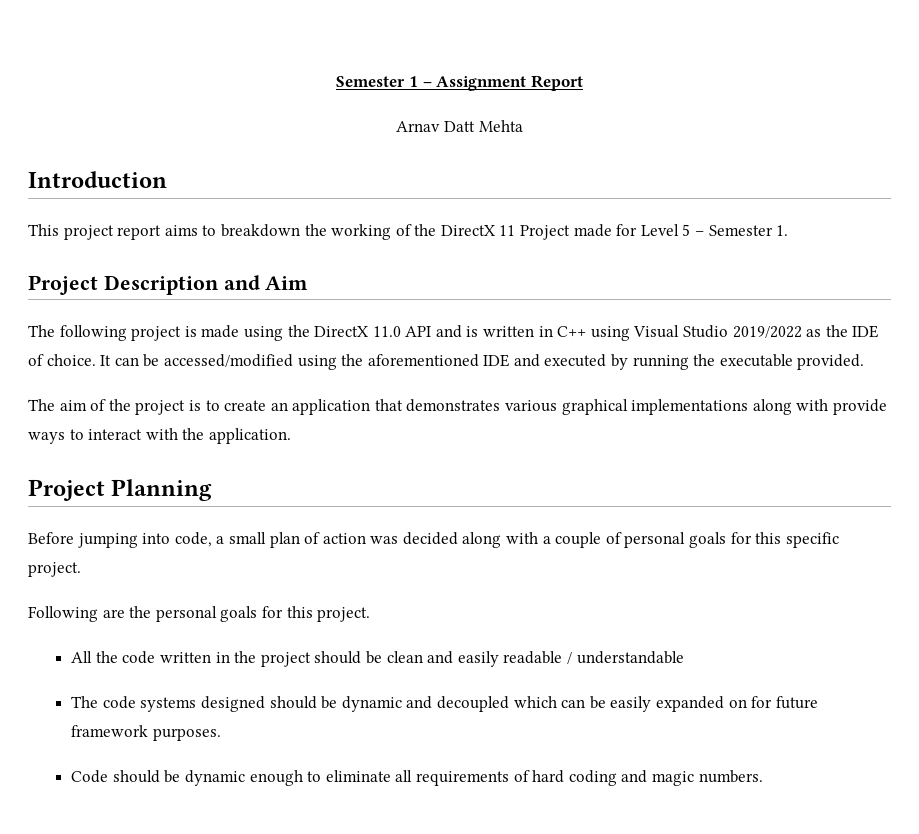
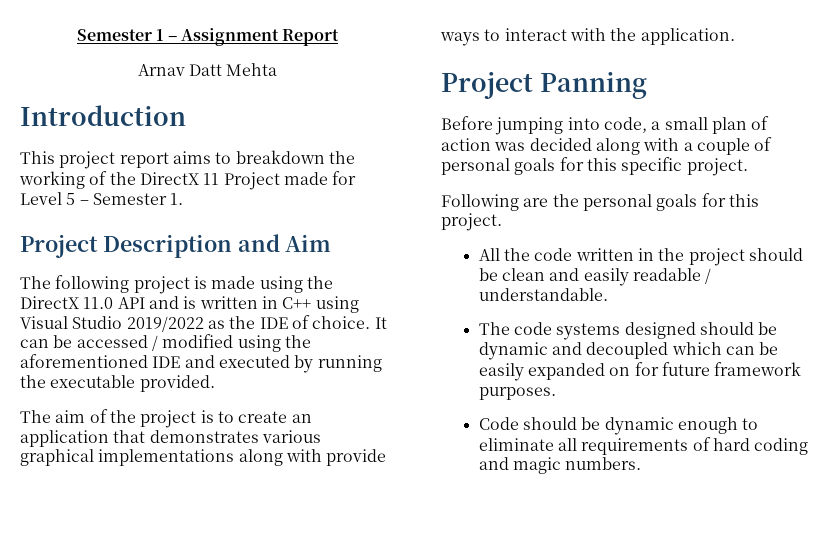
- It can be accessed/modified using the aforementioned IDE and executed by running the executable provided.
+ It can be accessed / modified using the aforementioned IDE and executed by running the executable provided.
- Project Planning
+ Project Panning
- All the code written in the project should be clean and easily readable / understandable
+ All the code written in the project should be clean and easily readable / understandable.

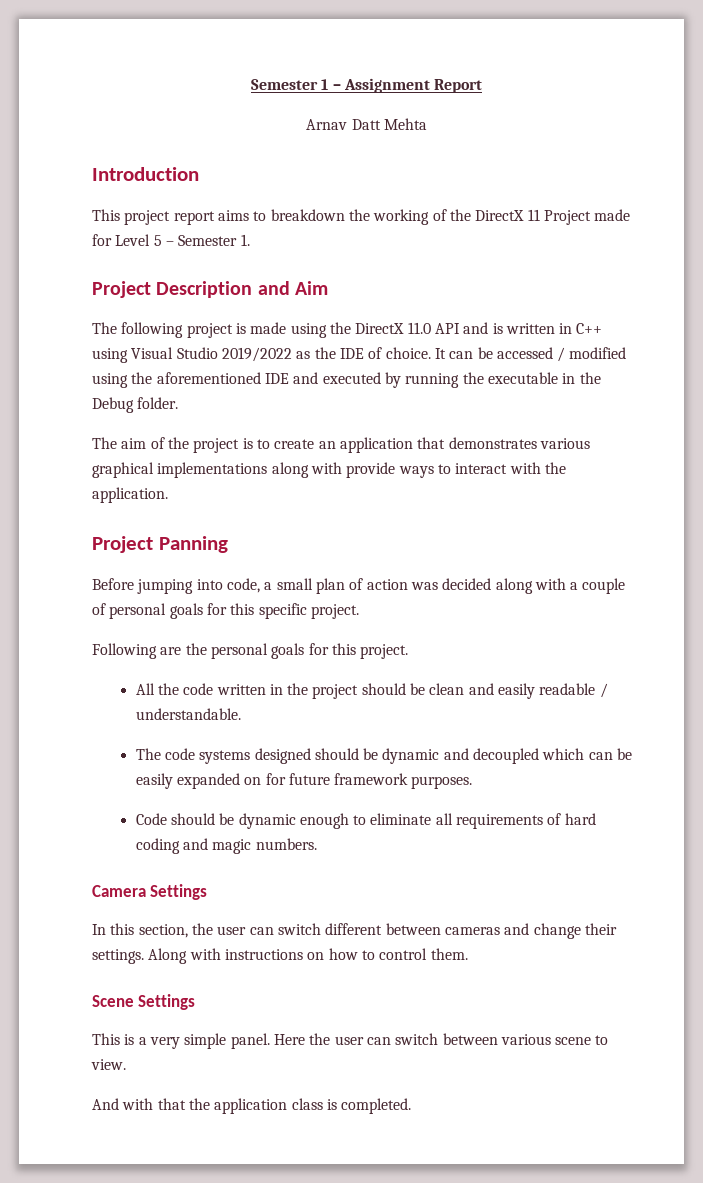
- It can be accessed / modified using the aforementioned IDE and executed by running the executable provided.
+ It can be accessed / modified using the aforementioned IDE and executed by running the executable in the Debug folder.
+ Camera Settings
+ In this section, the user can switch different between cameras and change their settings. Along with instructions on how to control them.
+ Scene Settings
+ This is a very simple panel. Here the user can switch between various scene to view.
+ And with that the application class is completed.

